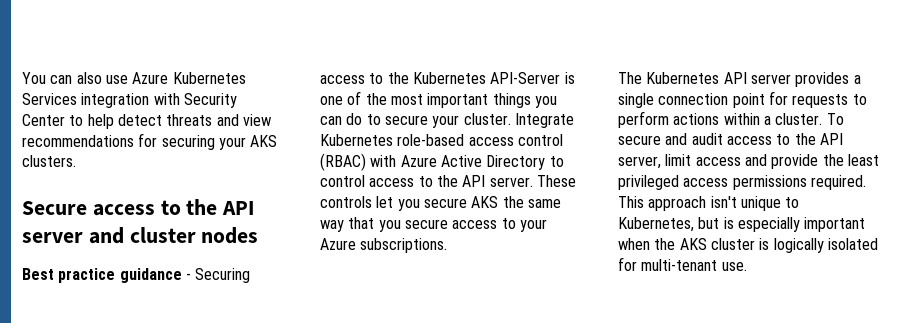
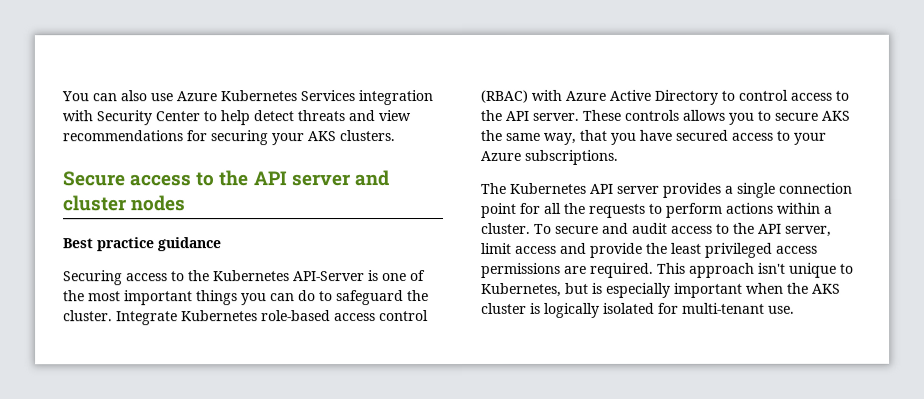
- Best practice guidance - Securing access to the Kubernetes API-Server is one of the most important things you can do to secure your cluster.
+ Best practice guidance
+ Securing access to the Kubernetes API-Server is one of the most important things you can do to safeguard the cluster.
- These controls let you secure AKS the same way that you secure access to your Azure subscriptions.
+ These controls allows you to secure AKS the same way, that you have secured access to your Azure subscriptions.
- The Kubernetes API server provides a single connection point for requests to perform actions within a cluster.
+ The Kubernetes API server provides a single connection point for all the requests to perform actions within a cluster.
- To secure and audit access to the API server, limit access and provide the least privileged access permissions required.
+ To secure and audit access to the API server, limit access and provide the least privileged access permissions are required.

